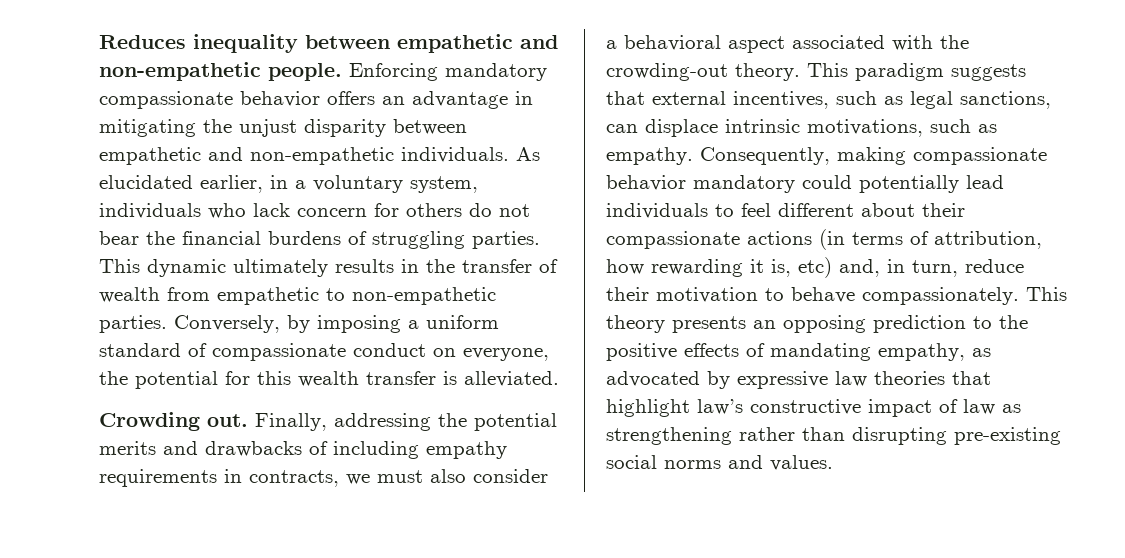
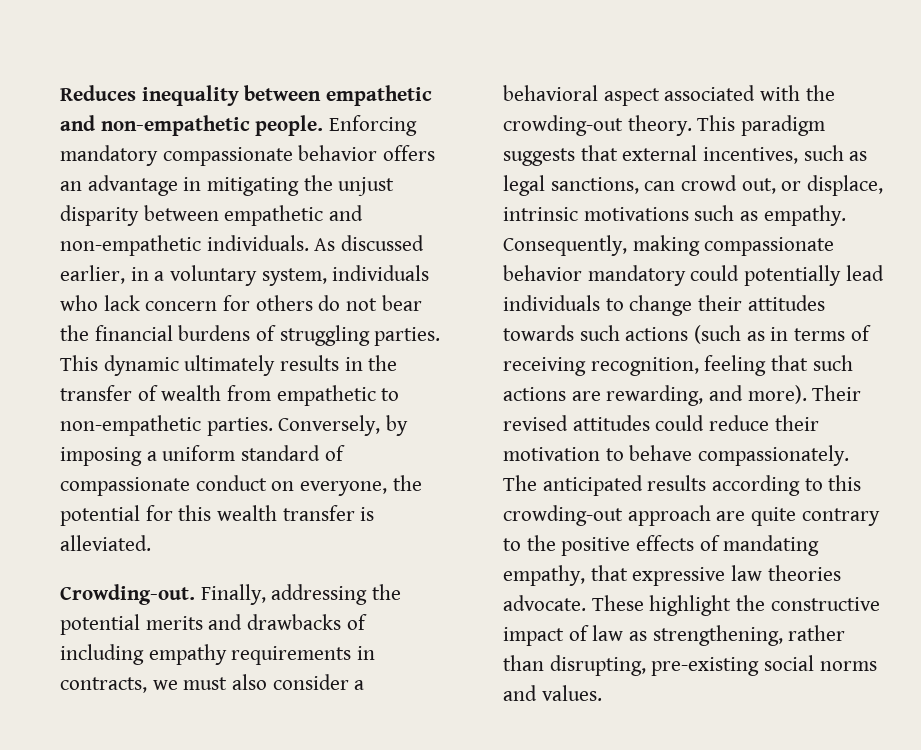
- As elucidated earlier, in a voluntary system, individuals who lack concern for others do not bear the financial burdens of struggling parties.
+ As discussed earlier, in a voluntary system, individuals who lack concern for others do not bear the financial burdens of struggling parties.
- Crowding out.
+ Crowding-out.
- This paradigm suggests that external incentives, such as legal sanctions, can displace intrinsic motivations, such as empathy.
+ This paradigm suggests that external incentives, such as legal sanctions, can crowd out, or displace, intrinsic motivations such as empathy.
- Consequently, making compassionate behavior mandatory could potentially lead individuals to feel different about their compassionate actions (in terms of attribution, how rewarding it is, etc) and, in turn, reduce their motivation to behave compassionately.
+ Consequently, making compassionate behavior mandatory could potentially lead individuals to change their attitudes towards such actions (such as in terms of receiving recognition, feeling that such actions are rewarding, and more). Their revised attitudes could reduce their motivation to behave compassionately.
- This theory presents an opposing prediction to the positive effects of mandating empathy, as advocated by expressive law theories that highlight law’s constructive impact of law as strengthening rather than disrupting pre-existing social norms and values.
+ The anticipated results according to this crowding-out approach are quite contrary to the positive effects of mandating empathy, that expressive law theories advocate. These highlight the constructive impact of law as strengthening, rather than disrupting, pre-existing social norms and values.

